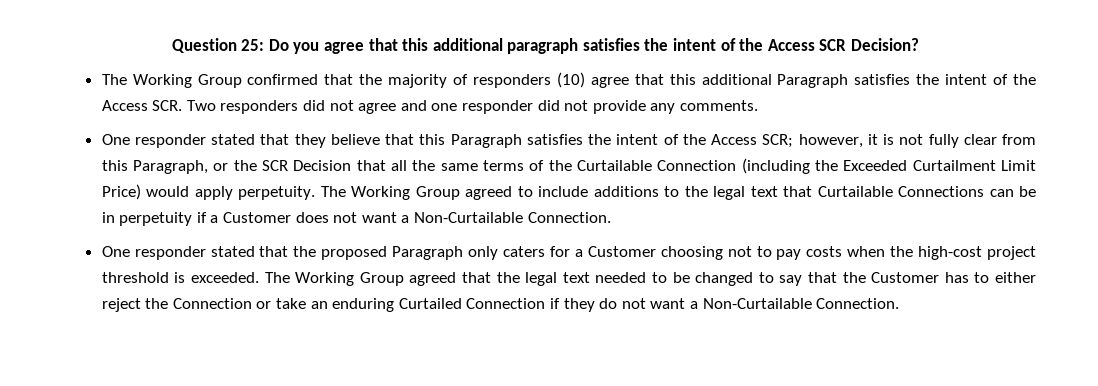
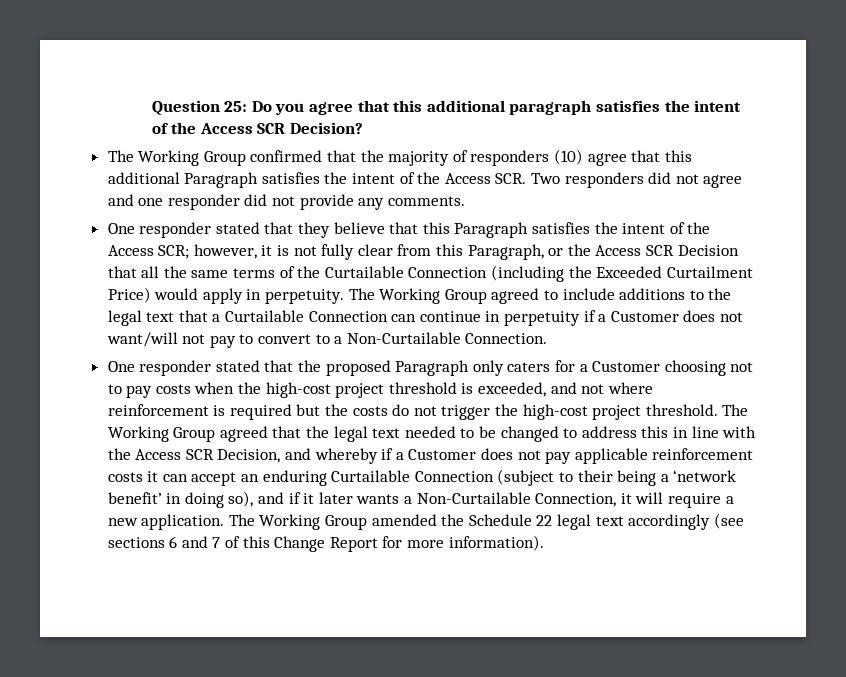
- One responder stated that they believe that this Paragraph satisfies the intent of the Access SCR; however, it is not fully clear from this Paragraph, or the SCR Decision that all the same terms of the Curtailable Connection (including the Exceeded Curtailment Limit Price) would apply perpetuity.
+ One responder stated that they believe that this Paragraph satisfies the intent of the Access SCR; however, it is not fully clear from this Paragraph, or the Access SCR Decision that all the same terms of the Curtailable Connection (including the Exceeded Curtailment Price) would apply in perpetuity.
- The Working Group agreed to include additions to the legal text that Curtailable Connections can be in perpetuity if a Customer does not want a Non-Curtailable Connection.
+ The Working Group agreed to include additions to the legal text that a Curtailable Connection can continue in perpetuity if a Customer does not want/will not pay to convert to a Non-Curtailable Connection.
- One responder stated that the proposed Paragraph only caters for a Customer choosing not to pay costs when the high-cost project threshold is exceeded.
+ One responder stated that the proposed Paragraph only caters for a Customer choosing not to pay costs when the high-cost project threshold is exceeded, and not where reinforcement is required but the costs do not trigger the high-cost project threshold.
- The Working Group agreed that the legal text needed to be changed to say that the Customer has to either reject the Connection or take an enduring Curtailed Connection if they do not want a Non-Curtailable Connection.
+ The Working Group agreed that the legal text needed to be changed to address this in line with the Access SCR Decision, and whereby if a Customer does not pay applicable reinforcement costs it can accept an enduring Curtailable Connection (subject to their being a ‘network benefit’ in doing so), and if it later wants a Non-Curtailable Connection, it will require a new application. The Working Group amended the Schedule 22 legal text accordingly (see sections 6 and 7 of this Change Report for more information).

